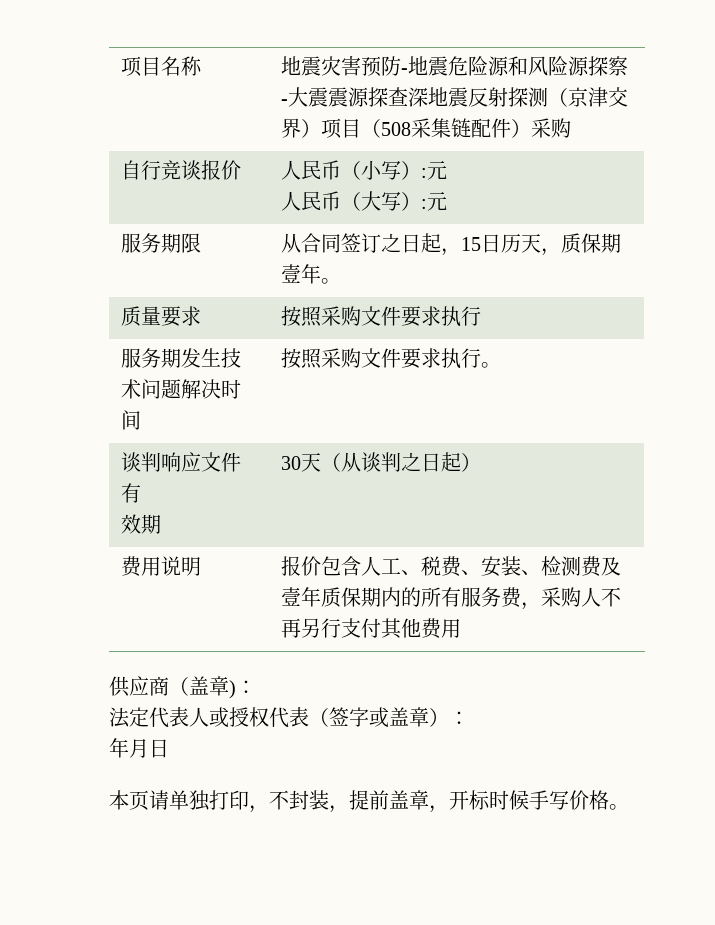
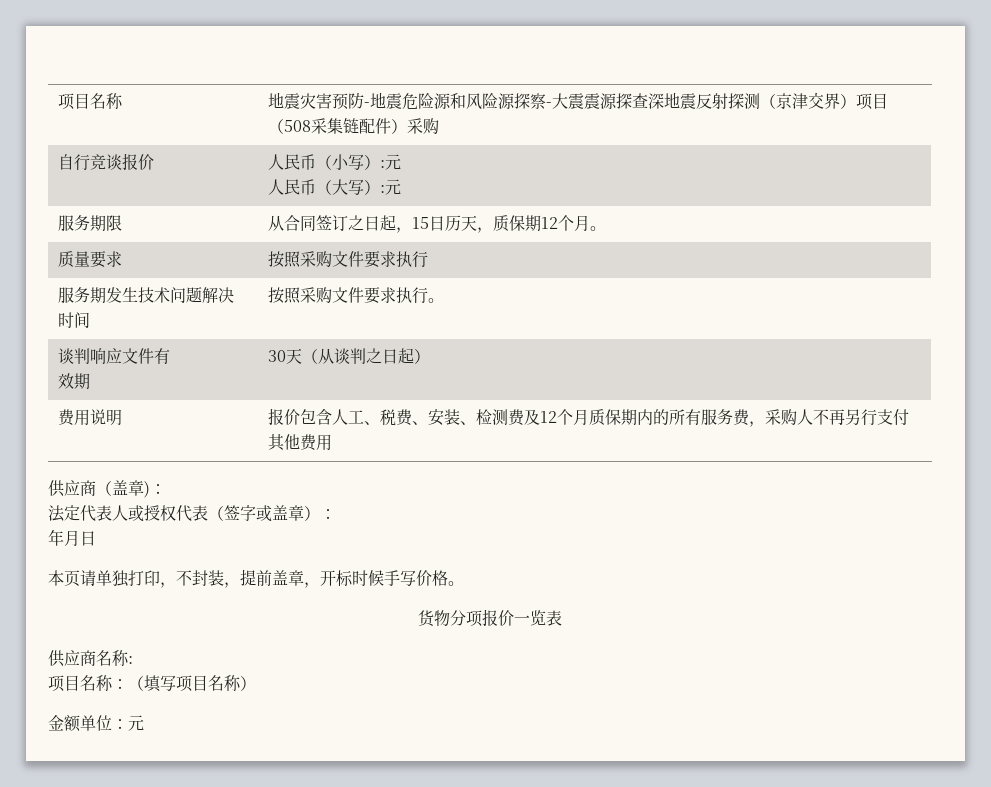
- 服务期限 | 从合同签订之日起，15日历天，质保期壹年。
+ 服务期限 | 从合同签订之日起，15日历天，质保期12个月。
- 费用说明 | 报价包含人工、税费、安装、检测费及壹年质保期内的所有服务费，采购人不再另行支付其他费用
+ 费用说明 | 报价包含人工、税费、安装、检测费及12个月质保期内的所有服务费，采购人不再另行支付其他费用
+ 货物分项报价一览表
+ 供应商名称:
+ 项目名称：（填写项目名称）
+ 金额单位：元

